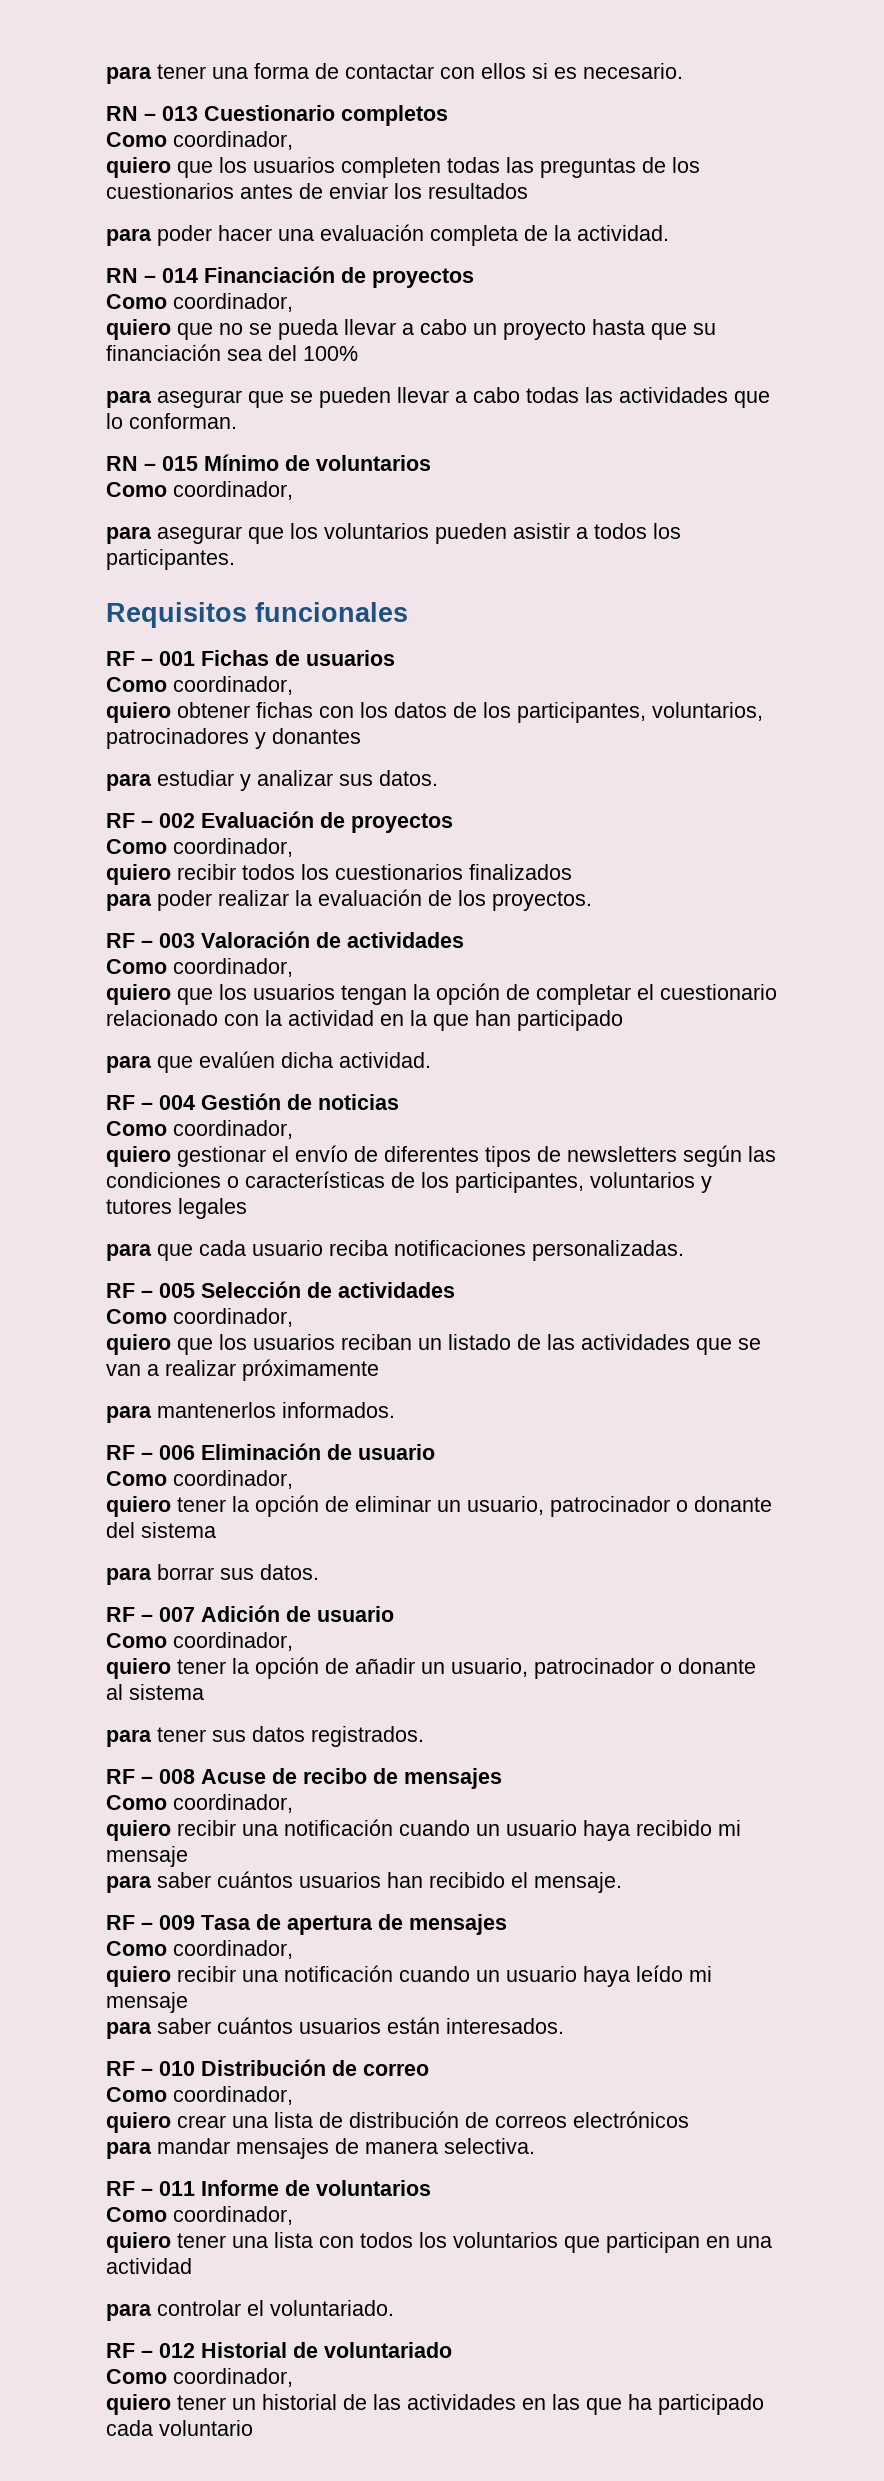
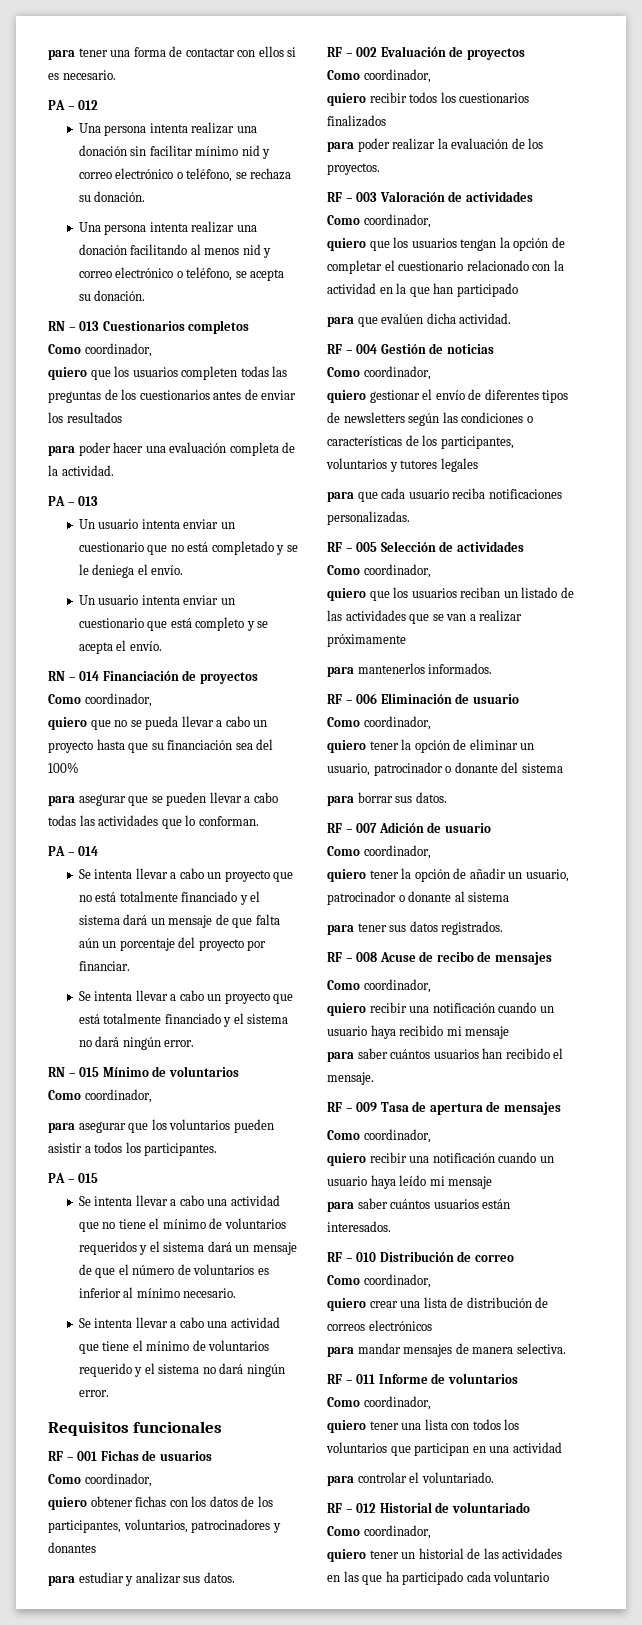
+ PA – 012
+ Una persona intenta realizar una donación sin facilitar mínimo nid y correo electrónico o teléfono, se rechaza su donación.
+ Una persona intenta realizar una donación facilitando al menos nid y correo electrónico o teléfono, se acepta su donación.
- RN – 013 Cuestionario completos
+ RN – 013 Cuestionarios completos
+ PA – 013
+ Un usuario intenta enviar un cuestionario que no está completado y se le deniega el envío.
+ Un usuario intenta enviar un cuestionario que está completo y se acepta el envío.
+ PA – 014
+ Se intenta llevar a cabo un proyecto que no está totalmente financiado y el sistema dará un mensaje de que falta aún un porcentaje del proyecto por financiar.
+ Se intenta llevar a cabo un proyecto que está totalmente financiado y el sistema no dará ningún error.
+ PA – 015
+ Se intenta llevar a cabo una actividad que no tiene el mínimo de voluntarios requeridos y el sistema dará un mensaje de que el número de voluntarios es inferior al mínimo necesario.
+ Se intenta llevar a cabo una actividad que tiene el mínimo de voluntarios requerido y el sistema no dará ningún error.

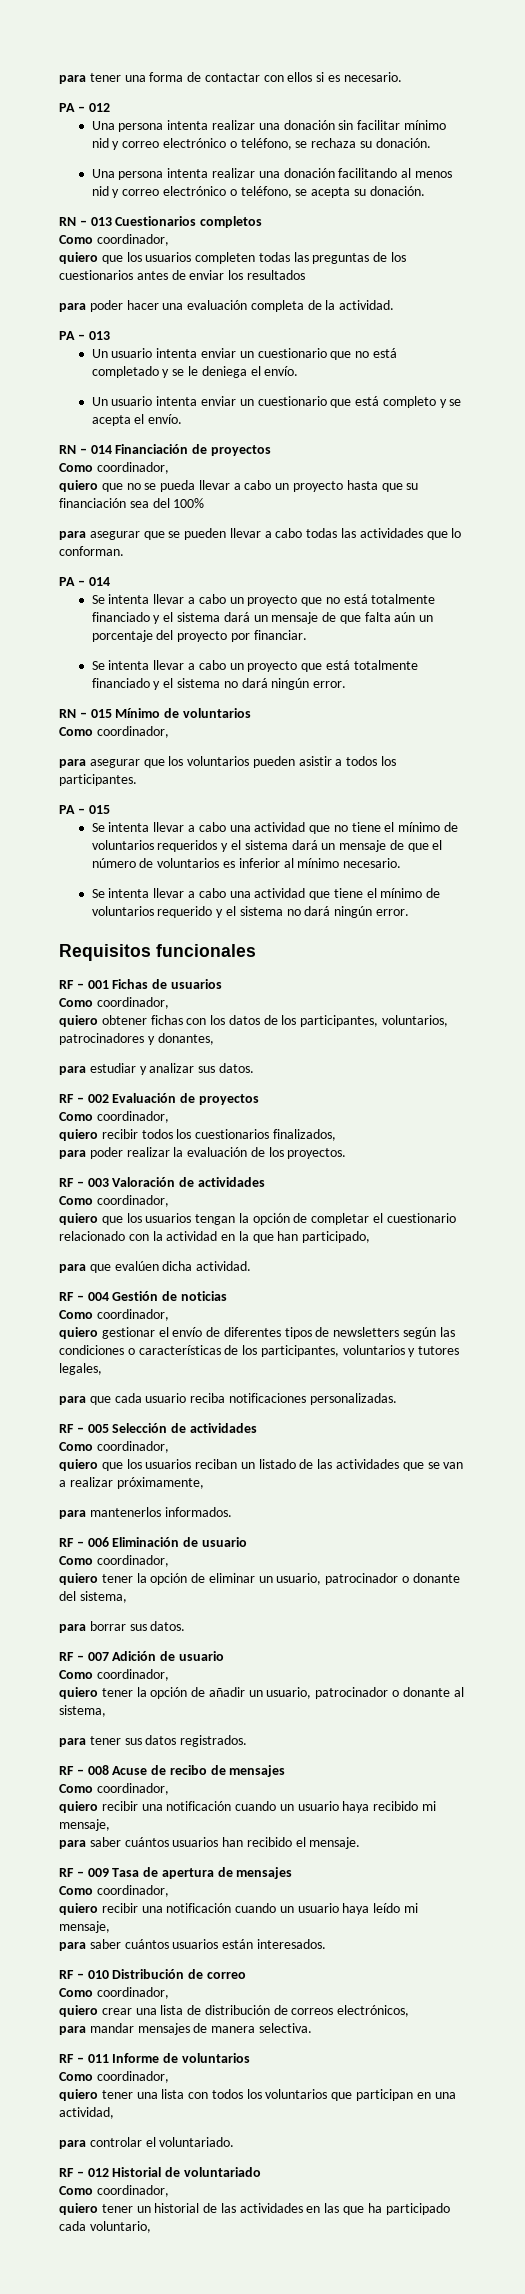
- quiero obtener fichas con los datos de los participantes, voluntarios, patrocinadores y donantes
+ quiero obtener fichas con los datos de los participantes, voluntarios, patrocinadores y donantes,
- quiero recibir todos los cuestionarios finalizados
+ quiero recibir todos los cuestionarios finalizados,
- quiero que los usuarios tengan la opción de completar el cuestionario relacionado con la actividad en la que han participado
+ quiero que los usuarios tengan la opción de completar el cuestionario relacionado con la actividad en la que han participado,
- quiero gestionar el envío de diferentes tipos de newsletters según las condiciones o características de los participantes, voluntarios y tutores legales
+ quiero gestionar el envío de diferentes tipos de newsletters según las condiciones o características de los participantes, voluntarios y tutores legales,
- quiero que los usuarios reciban un listado de las actividades que se van a realizar próximamente
+ quiero que los usuarios reciban un listado de las actividades que se van a realizar próximamente,
- quiero tener la opción de eliminar un usuario, patrocinador o donante del sistema
+ quiero tener la opción de eliminar un usuario, patrocinador o donante del sistema,
- quiero tener la opción de añadir un usuario, patrocinador o donante al sistema
+ quiero tener la opción de añadir un usuario, patrocinador o donante al sistema,
- quiero recibir una notificación cuando un usuario haya recibido mi mensaje
+ quiero recibir una notificación cuando un usuario haya recibido mi mensaje,
- quiero recibir una notificación cuando un usuario haya leído mi mensaje
+ quiero recibir una notificación cuando un usuario haya leído mi mensaje,
- quiero crear una lista de distribución de correos electrónicos
+ quiero crear una lista de distribución de correos electrónicos,
- quiero tener una lista con todos los voluntarios que participan en una actividad
+ quiero tener una lista con todos los voluntarios que participan en una actividad,
- quiero tener un historial de las actividades en las que ha participado cada voluntario
+ quiero tener un historial de las actividades en las que ha participado cada voluntario,

